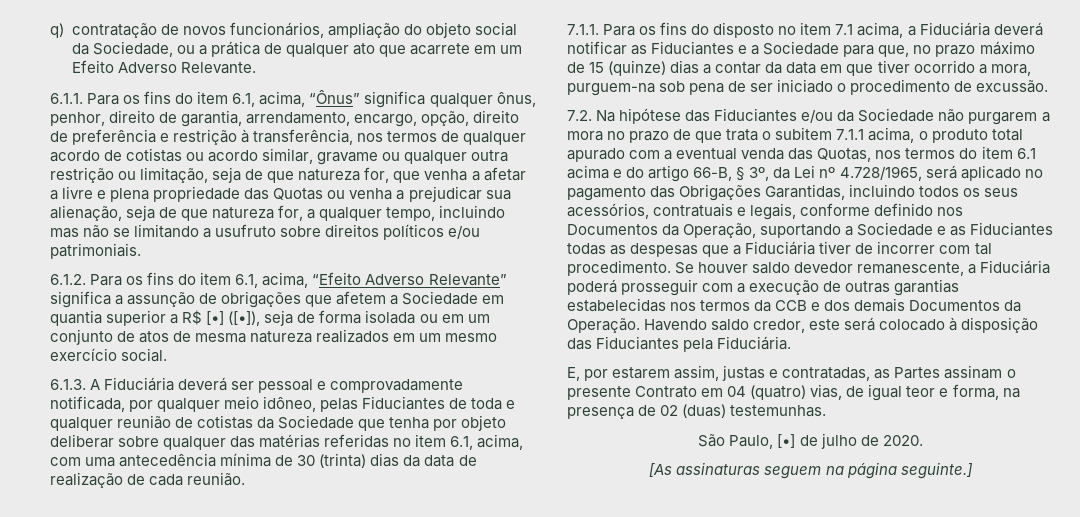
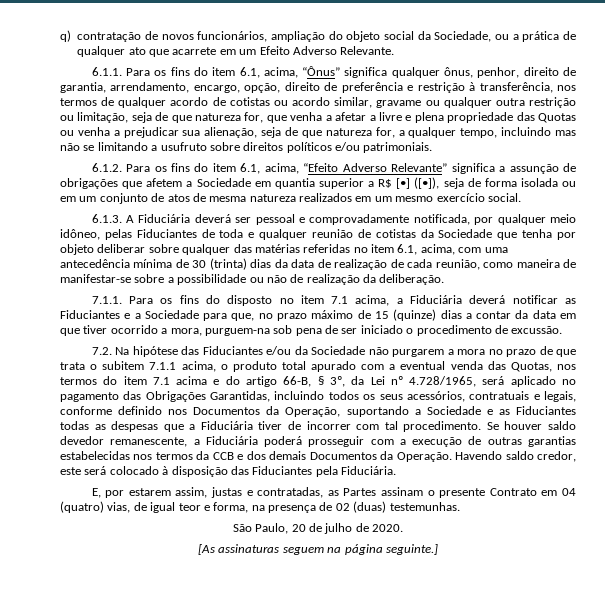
- 6.1.3. A Fiduciária deverá ser pessoal e comprovadamente notificada, por qualquer meio idôneo, pelas Fiduciantes de toda e qualquer reunião de cotistas da Sociedade que tenha por objeto deliberar sobre qualquer das matérias referidas no item 6.1, acima, com uma antecedência mínima de 30 (trinta) dias da data de realização de cada reunião.
+ 6.1.3. A Fiduciária deverá ser pessoal e comprovadamente notificada, por qualquer meio idôneo, pelas Fiduciantes de toda e qualquer reunião de cotistas da Sociedade que tenha por objeto deliberar sobre qualquer das matérias referidas no item 6.1, acima, com uma antecedência mínima de 30 (trinta) dias da data de realização de cada reunião, como maneira de manifestar-se sobre a possibilidade ou não de realização da deliberação.
- 7.2. Na hipótese das Fiduciantes e/ou da Sociedade não purgarem a mora no prazo de que trata o subitem 7.1.1 acima, o produto total apurado com a eventual venda das Quotas, nos termos do item 6.1 acima e do artigo 66-B, § 3º, da Lei nº 4.728/1965, será aplicado no pagamento das Obrigações Garantidas, incluindo todos os seus acessórios, contratuais e legais, conforme definido nos Documentos da Operação, suportando a Sociedade e as Fiduciantes todas as despesas que a Fiduciária tiver de incorrer com tal procedimento.
+ 7.2. Na hipótese das Fiduciantes e/ou da Sociedade não purgarem a mora no prazo de que trata o subitem 7.1.1 acima, o produto total apurado com a eventual venda das Quotas, nos termos do item 7.1 acima e do artigo 66-B, § 3º, da Lei nº 4.728/1965, será aplicado no pagamento das Obrigações Garantidas, incluindo todos os seus acessórios, contratuais e legais, conforme definido nos Documentos da Operação, suportando a Sociedade e as Fiduciantes todas as despesas que a Fiduciária tiver de incorrer com tal procedimento.
- São Paulo, [•] de julho de 2020.
+ São Paulo, 20 de julho de 2020.

